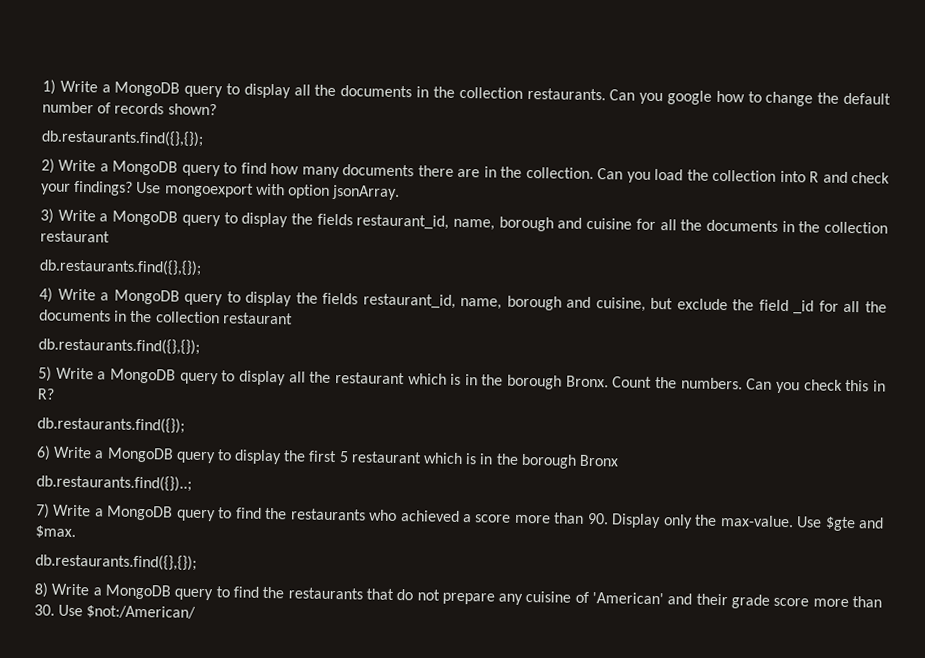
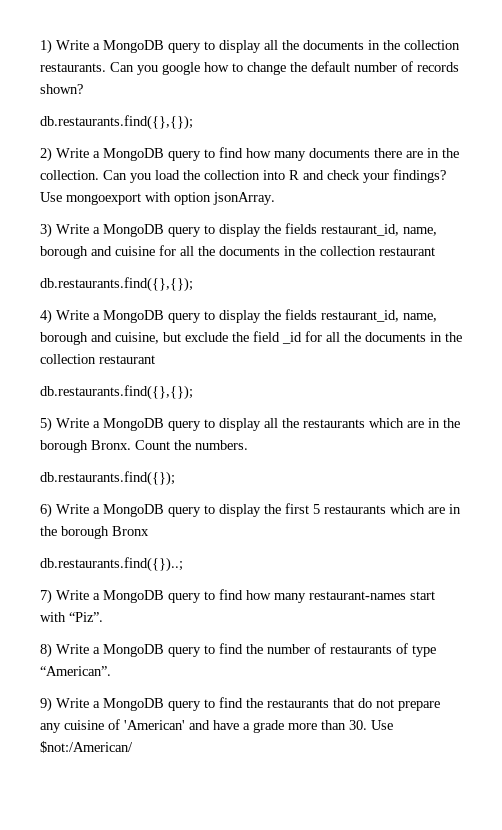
- 5) Write a MongoDB query to display all the restaurant which is in the borough Bronx.
+ 5) Write a MongoDB query to display all the restaurants which are in the borough Bronx.
- Can you check this in R?
- 6) Write a MongoDB query to display the first 5 restaurant which is in the borough Bronx
+ 6) Write a MongoDB query to display the first 5 restaurants which are in the borough Bronx
- 7) Write a MongoDB query to find the restaurants who achieved a score more than 90. Display only the max-value. Use $gte and $max.
- db.restaurants.find({},{});
+ 7) Write a MongoDB query to find how many restaurant-names start with “Piz”.
- 8) Write a MongoDB query to find the restaurants that do not prepare any cuisine of 'American' and their grade score more than 30. Use $not:/American/
+ 8) Write a MongoDB query to find the number of restaurants of type “American”.
+ 9) Write a MongoDB query to find the restaurants that do not prepare any cuisine of 'American' and have a grade more than 30. Use $not:/American/

